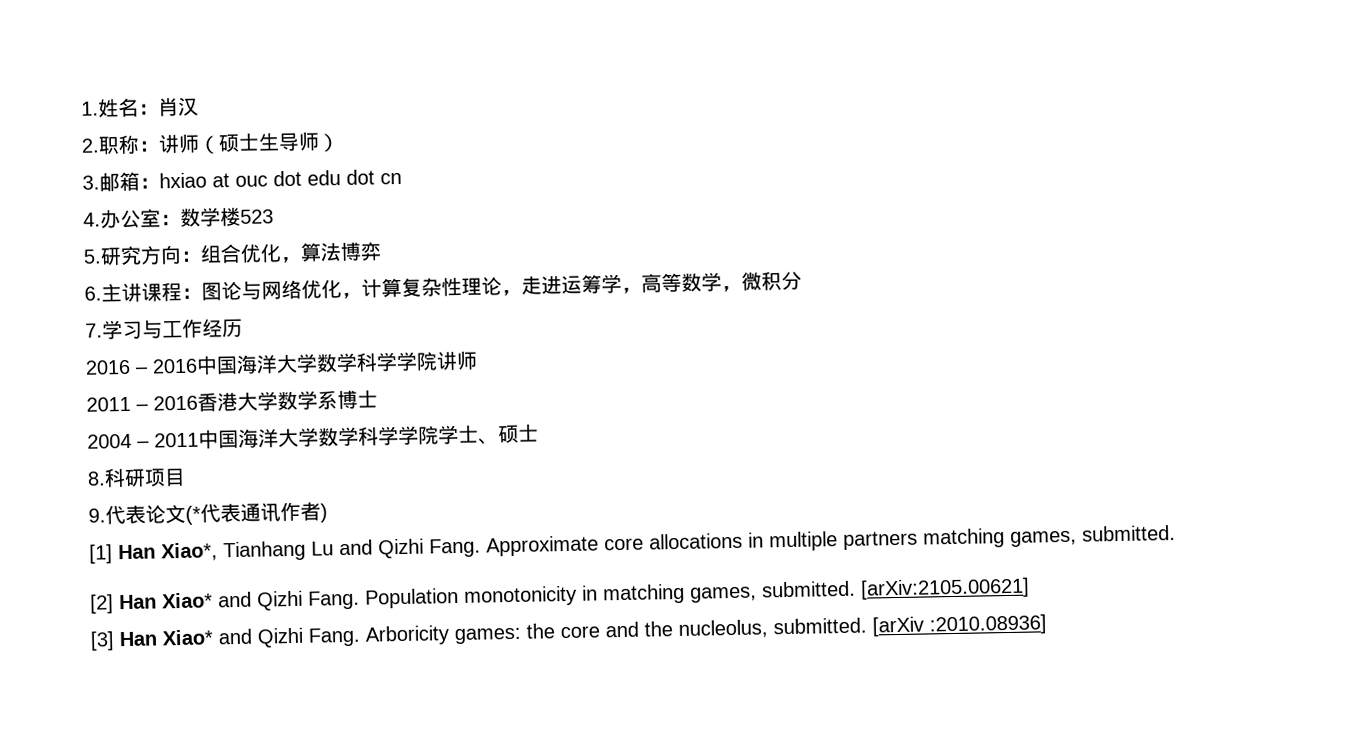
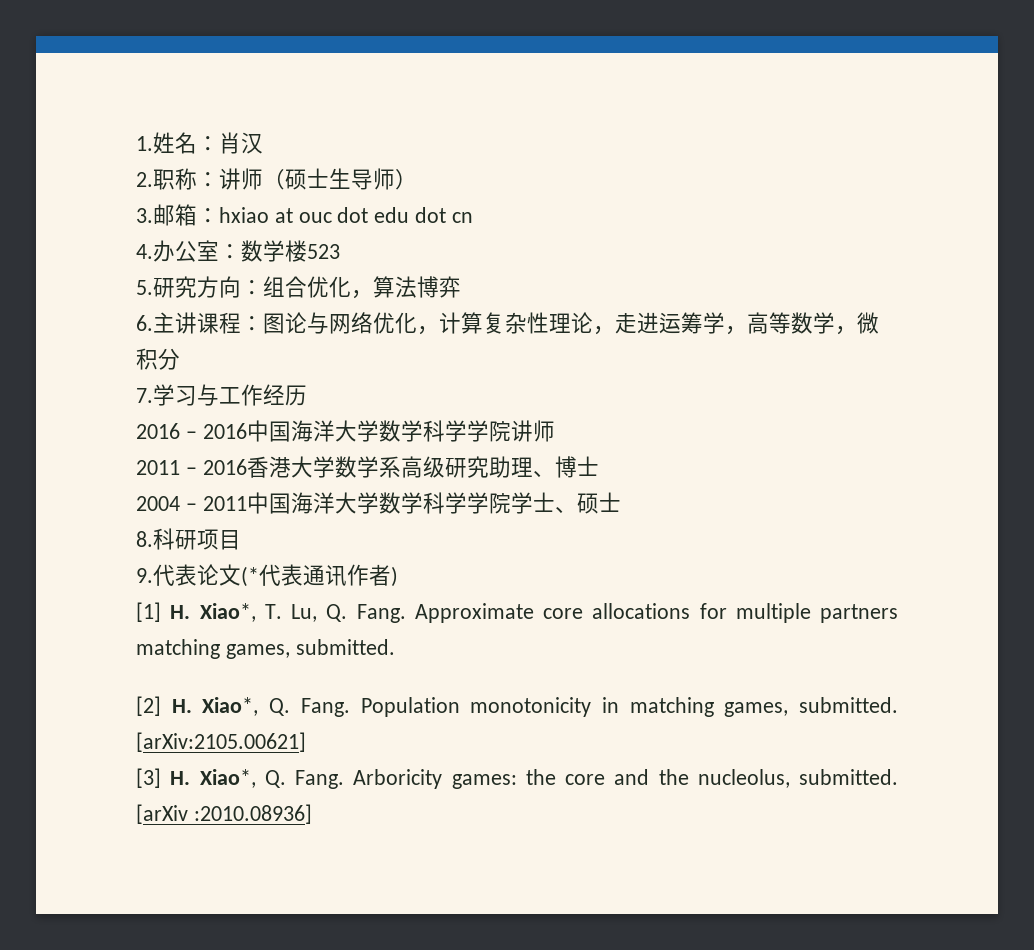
- 2011 – 2016香港大学数学系博士
+ 2011 – 2016香港大学数学系高级研究助理、博士
- [1] Han Xiao*, Tianhang Lu and Qizhi Fang.
+ [1] H. Xiao*, T. Lu, Q. Fang.
- Approximate core allocations in multiple partners matching games, submitted.
+ Approximate core allocations for multiple partners matching games, submitted.
- [2] Han Xiao* and Qizhi Fang.
+ [2] H. Xiao*, Q. Fang.
- [3] Han Xiao* and Qizhi Fang.
+ [3] H. Xiao*, Q. Fang.

